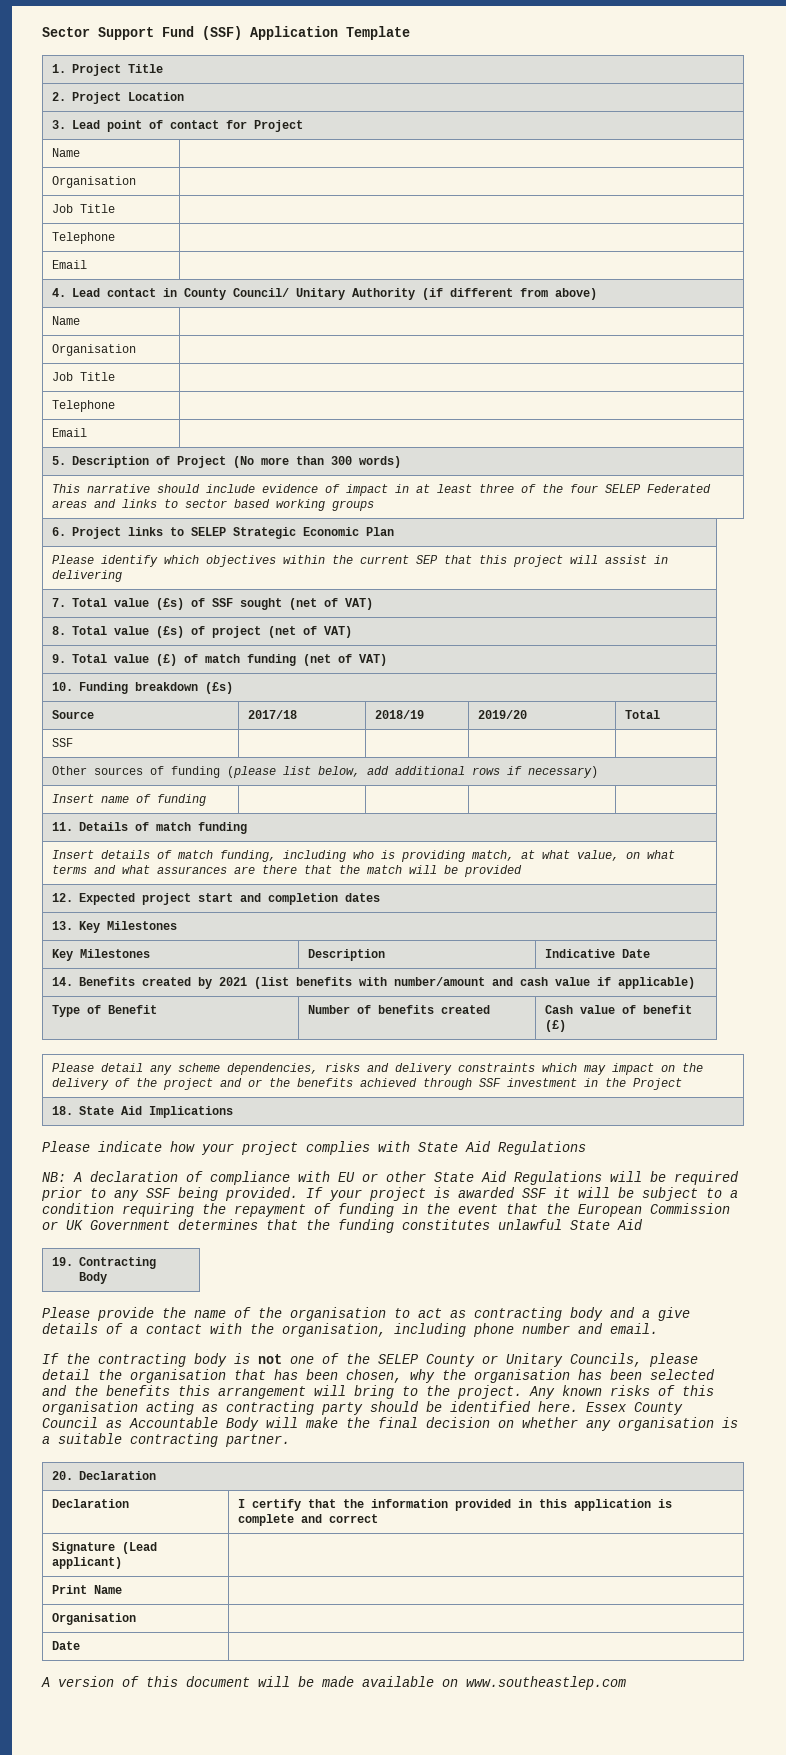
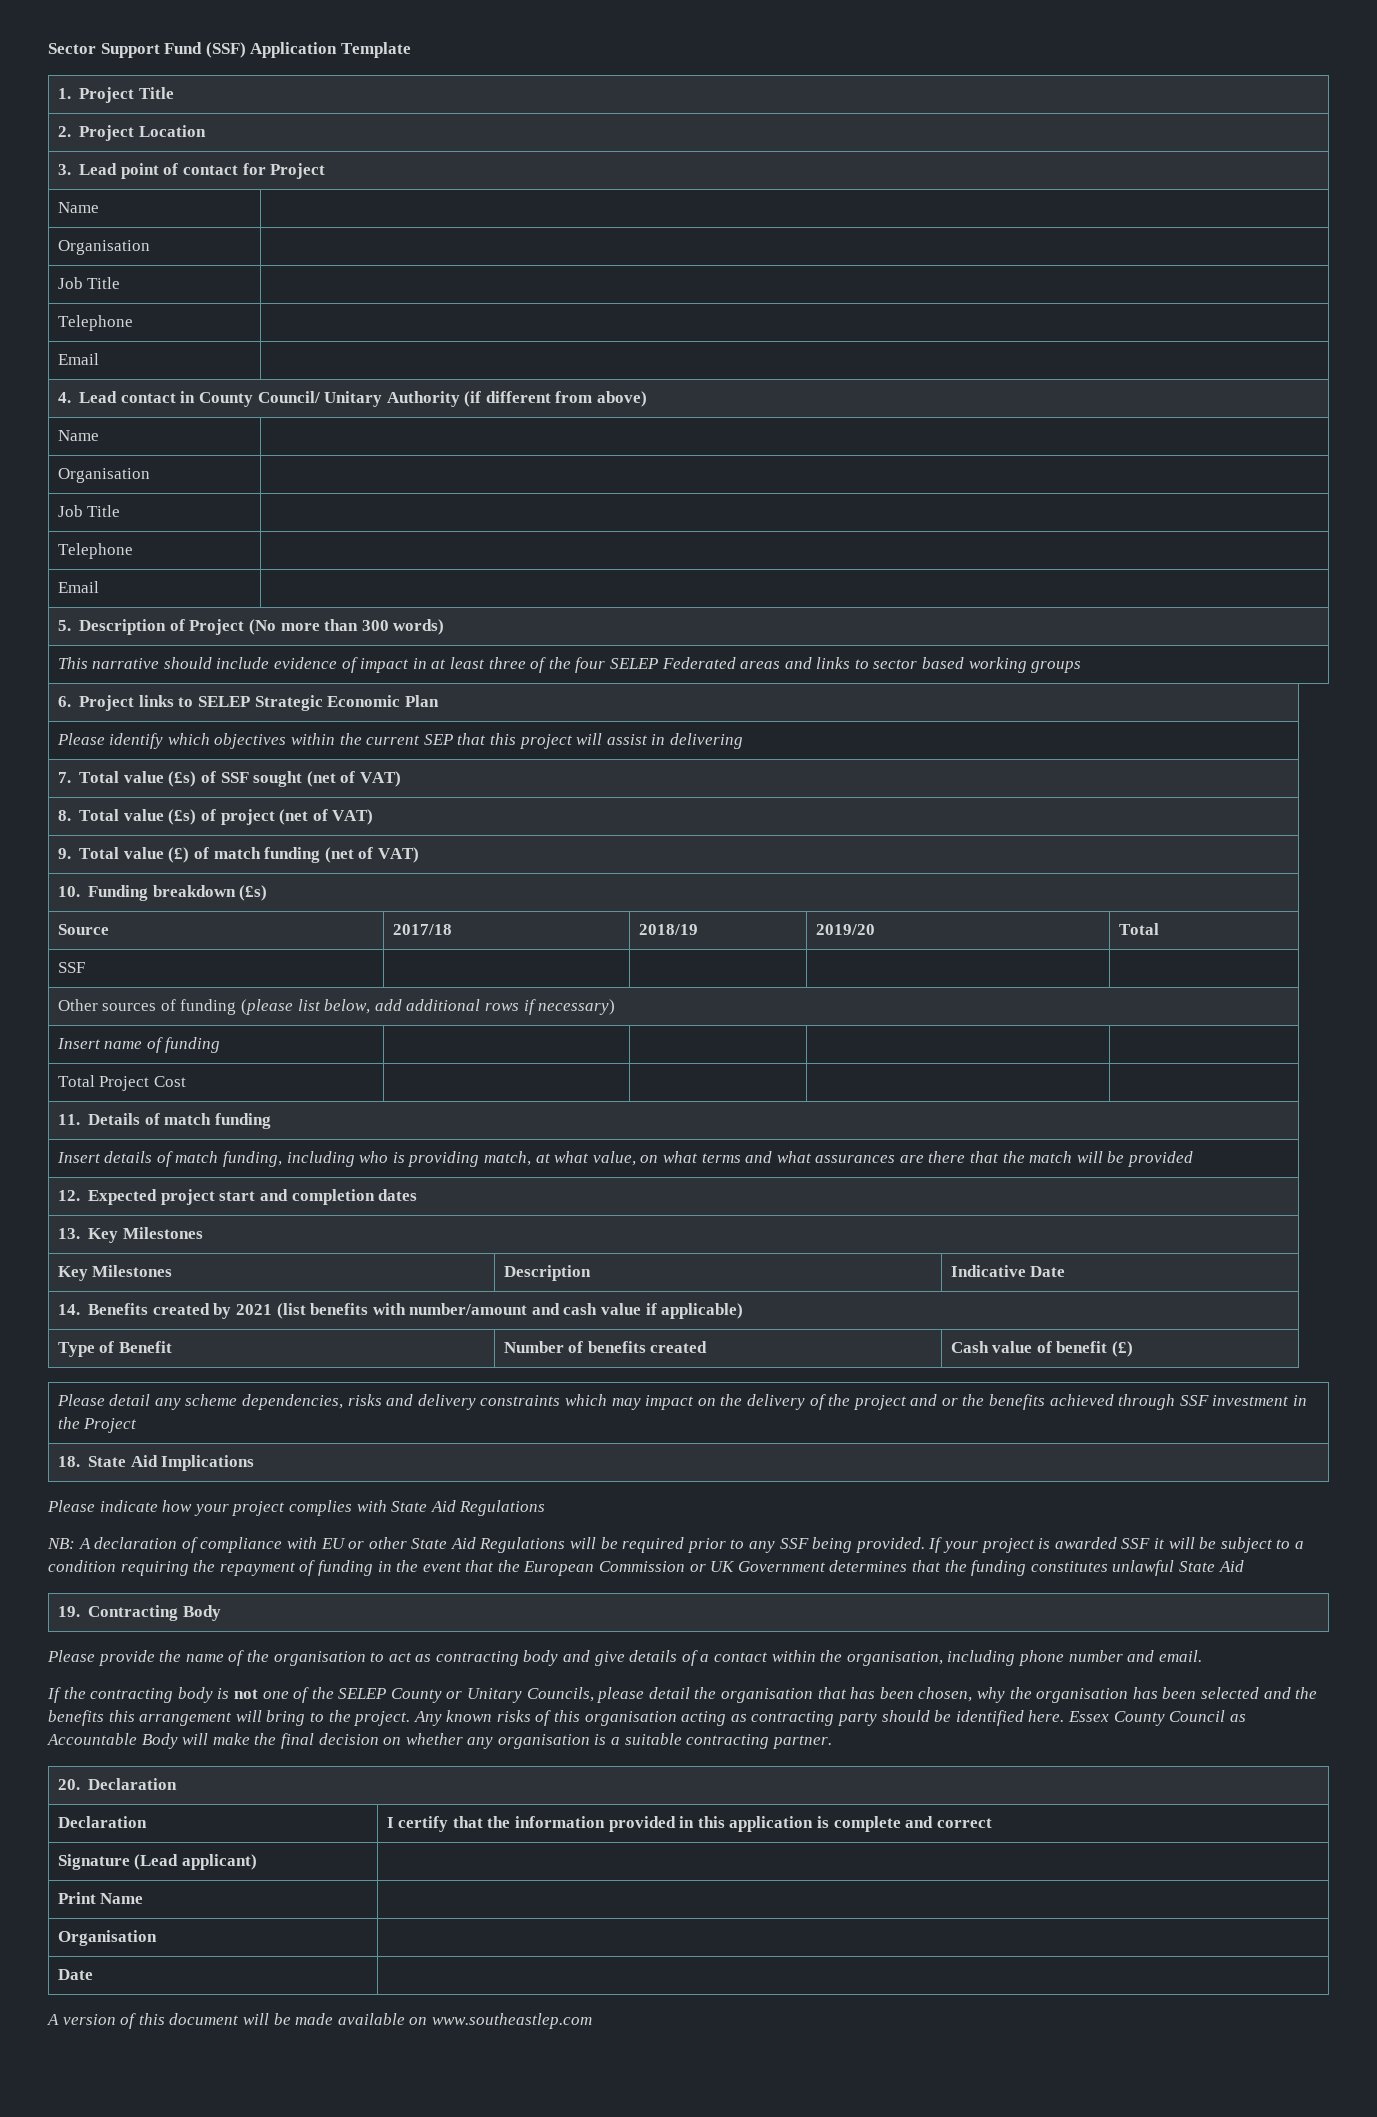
+ Total Project Cost | | | |
- Please provide the name of the organisation to act as contracting body and a give details of a contact with the organisation, including phone number and email.
+ Please provide the name of the organisation to act as contracting body and give details of a contact within the organisation, including phone number and email.

